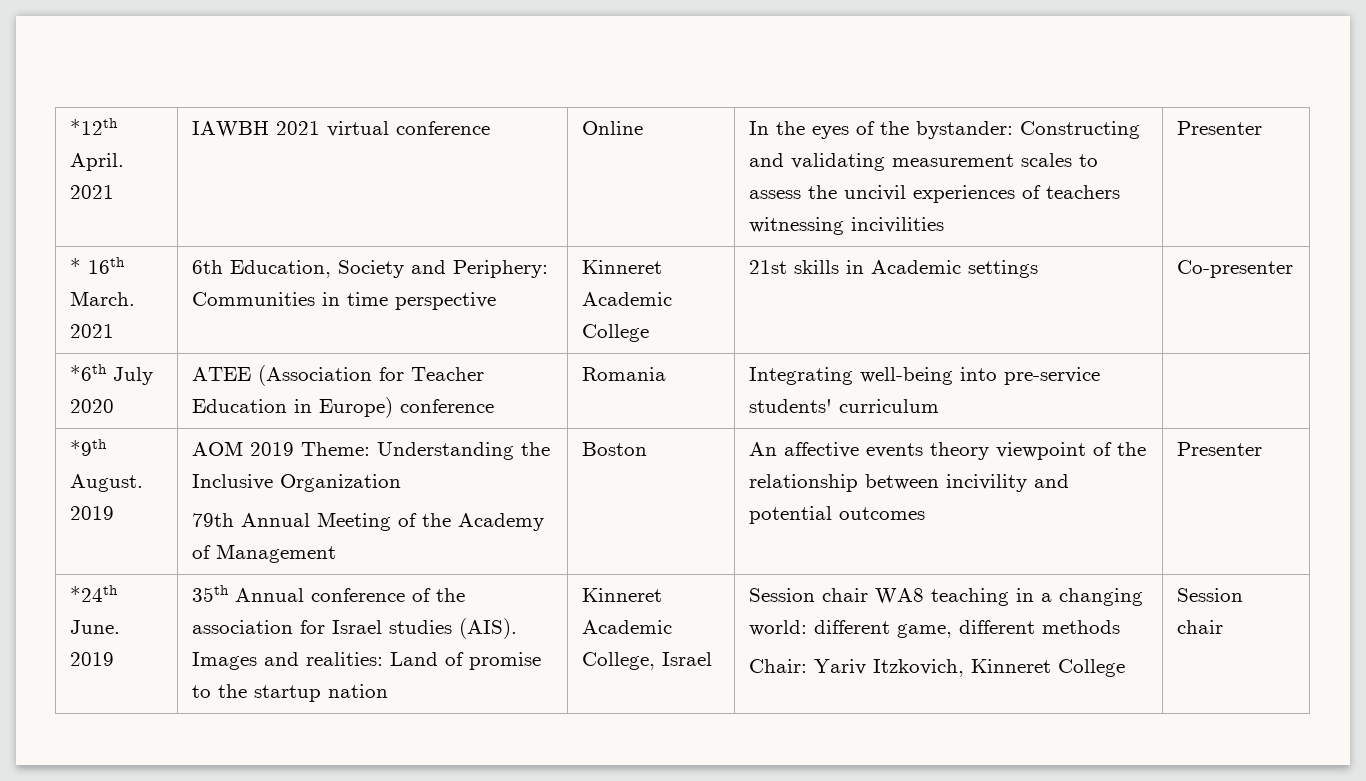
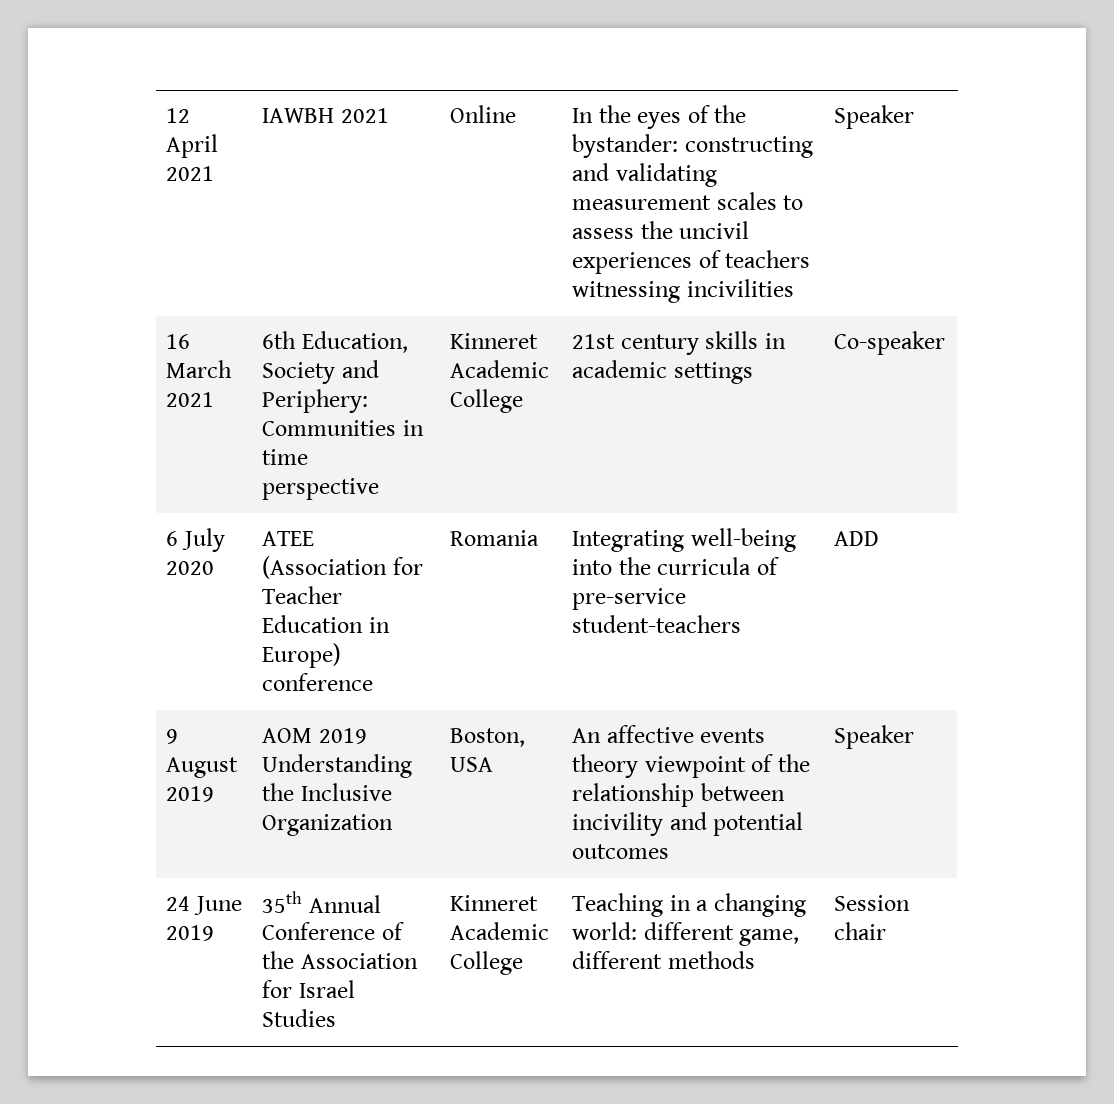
- *12th April. 2021 | IAWBH 2021 virtual conference | Online | In the eyes of the bystander: Constructing and validating measurement scales to assess the uncivil experiences of teachers witnessing incivilities | Presenter
- * 16th March. 2021 | 6th Education, Society and Periphery: Communities in time perspective | Kinneret Academic College | 21st skills in Academic settings | Co-presenter
- *6th July 2020 | ATEE (Association for Teacher Education in Europe) conference | Romania | Integrating well-being into pre-service students' curriculum |
- *9th August. 2019 | AOM 2019 Theme: Understanding the Inclusive Organization
- 79th Annual Meeting of the Academy of Management | Boston | An affective events theory viewpoint of the relationship between incivility and potential outcomes | Presenter
- *24th June. 2019 | 35th Annual conference of the association for Israel studies (AIS). Images and realities: Land of promise to the startup nation | Kinneret Academic College, Israel | Session chair WA8 teaching in a changing world: different game, different methods
- Chair: Yariv Itzkovich, Kinneret College | Session chair
+ 12 April 2021 | IAWBH 2021 | Online | In the eyes of the bystander: constructing and validating measurement scales to assess the uncivil experiences of teachers witnessing incivilities | Speaker
+ 16 March 2021 | 6th Education, Society and Periphery: Communities in time perspective | Kinneret Academic College | 21st century skills in academic settings | Co-speaker
+ 6 July 2020 | ATEE (Association for Teacher Education in Europe) conference | Romania | Integrating well-being into the curricula of pre-service student-teachers | ADD
+ 9 August 2019 | AOM 2019 Understanding the Inclusive Organization | Boston, USA | An affective events theory viewpoint of the relationship between incivility and potential outcomes | Speaker
+ 24 June 2019 | 35th Annual Conference of the Association for Israel Studies | Kinneret Academic College | Teaching in a changing world: different game, different methods | Session chair

